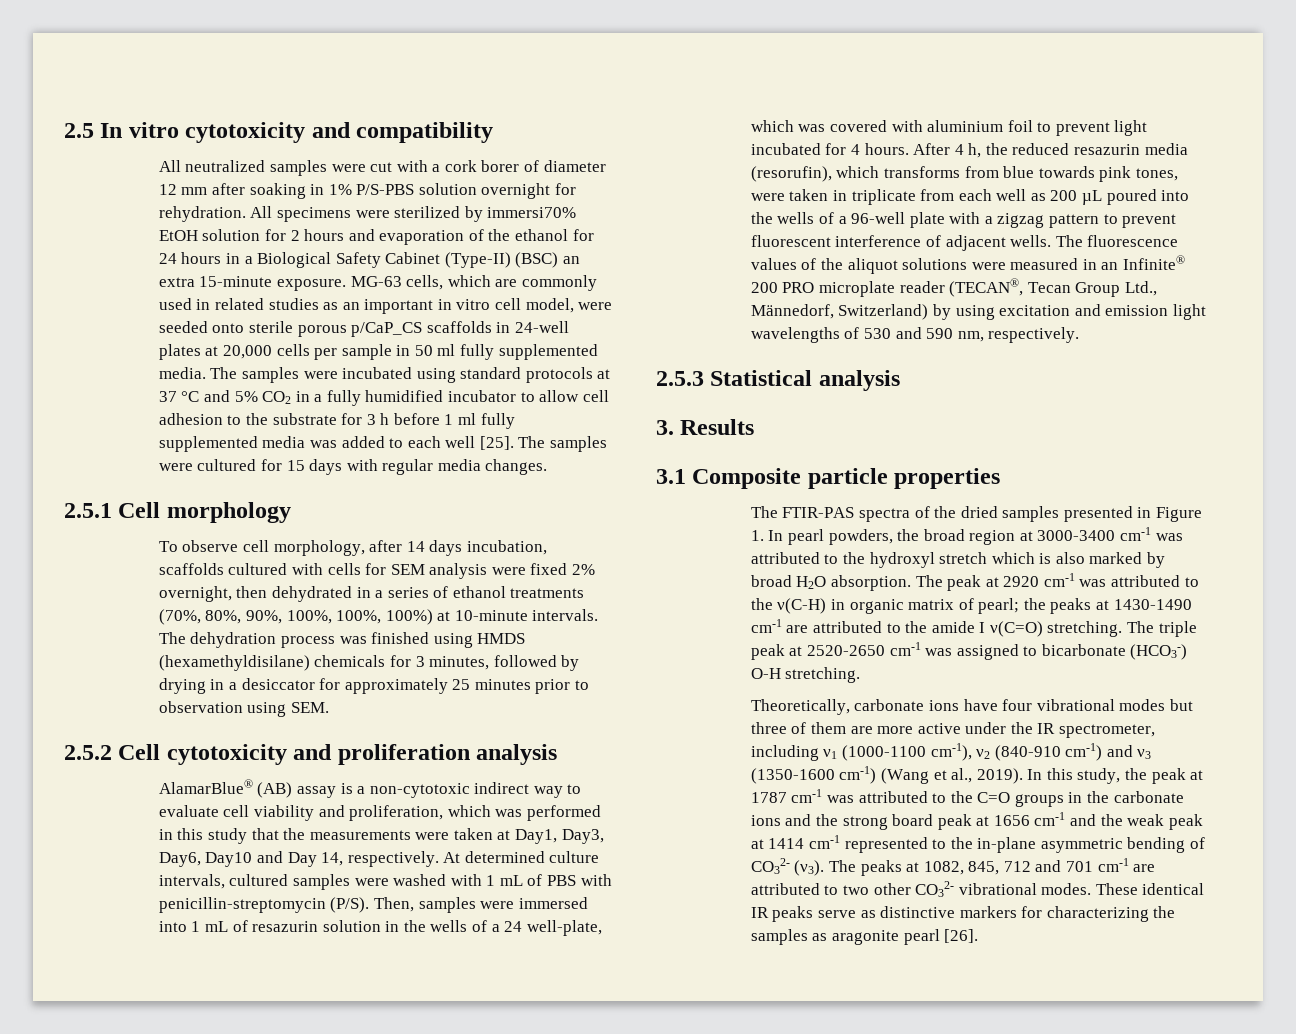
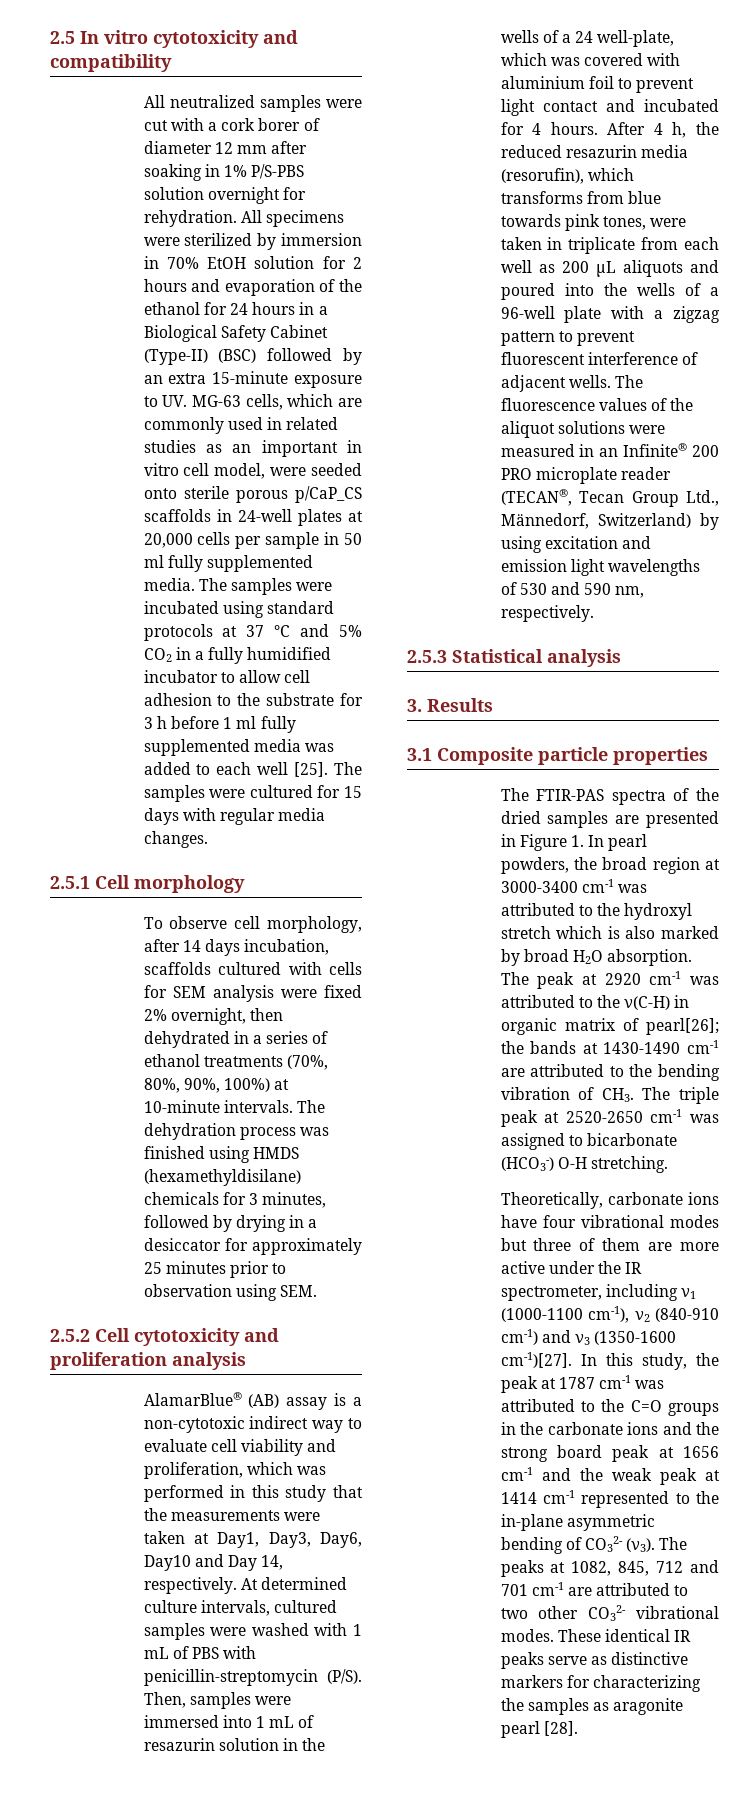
- All specimens were sterilized by immersi70% EtOH solution for 2 hours and evaporation of the ethanol for 24 hours in a Biological Safety Cabinet (Type-II) (BSC) an extra 15-minute exposure. MG-63 cells, which are commonly used in related studies as an important in vitro cell model, were seeded onto sterile porous p/CaP_CS scaffolds in 24-well plates at 20,000 cells per sample in 50 ml fully supplemented media.
+ All specimens were sterilized by immersion in 70% EtOH solution for 2 hours and evaporation of the ethanol for 24 hours in a Biological Safety Cabinet (Type-II) (BSC) followed by an extra 15-minute exposure to UV. MG-63 cells, which are commonly used in related studies as an important in vitro cell model, were seeded onto sterile porous p/CaP_CS scaffolds in 24-well plates at 20,000 cells per sample in 50 ml fully supplemented media.
- To observe cell morphology, after 14 days incubation, scaffolds cultured with cells for SEM analysis were fixed 2% overnight, then dehydrated in a series of ethanol treatments (70%, 80%, 90%, 100%, 100%, 100%) at 10-minute intervals.
+ To observe cell morphology, after 14 days incubation, scaffolds cultured with cells for SEM analysis were fixed 2% overnight, then dehydrated in a series of ethanol treatments (70%, 80%, 90%, 100%) at 10-minute intervals.
- Then, samples were immersed into 1 mL of resazurin solution in the wells of a 24 well-plate, which was covered with aluminium foil to prevent light incubated for 4 hours.
+ Then, samples were immersed into 1 mL of resazurin solution in the wells of a 24 well-plate, which was covered with aluminium foil to prevent light contact and incubated for 4 hours.
- After 4 h, the reduced resazurin media (resorufin), which transforms from blue towards pink tones, were taken in triplicate from each well as 200 µL poured into the wells of a 96-well plate with a zigzag pattern to prevent fluorescent interference of adjacent wells.
+ After 4 h, the reduced resazurin media (resorufin), which transforms from blue towards pink tones, were taken in triplicate from each well as 200 µL aliquots and poured into the wells of a 96-well plate with a zigzag pattern to prevent fluorescent interference of adjacent wells.
- The FTIR-PAS spectra of the dried samples presented in Figure 1. In pearl powders, the broad region at 3000-3400 cm-1 was attributed to the hydroxyl stretch which is also marked by broad H2O absorption.
+ The FTIR-PAS spectra of the dried samples are presented in Figure 1. In pearl powders, the broad region at 3000-3400 cm-1 was attributed to the hydroxyl stretch which is also marked by broad H2O absorption.
- The peak at 2920 cm-1 was attributed to the ν(C-H) in organic matrix of pearl; the peaks at 1430-1490 cm-1 are attributed to the amide I ν(C=O) stretching. The triple peak at 2520-2650 cm-1 was assigned to bicarbonate (HCO3-) O-H stretching.
+ The peak at 2920 cm-1 was attributed to the ν(C-H) in organic matrix of pearl[26]; the bands at 1430-1490 cm-1 are attributed to the bending vibration of CH3. The triple peak at 2520-2650 cm-1 was assigned to bicarbonate (HCO3-) O-H stretching.
- Theoretically, carbonate ions have four vibrational modes but three of them are more active under the IR spectrometer, including ν1 (1000-1100 cm-1), ν2 (840-910 cm-1) and ν3 (1350-1600 cm-1) (Wang et al., 2019).
+ Theoretically, carbonate ions have four vibrational modes but three of them are more active under the IR spectrometer, including ν1 (1000-1100 cm-1), ν2 (840-910 cm-1) and ν3 (1350-1600 cm-1)[27].
- These identical IR peaks serve as distinctive markers for characterizing the samples as aragonite pearl [26].
+ These identical IR peaks serve as distinctive markers for characterizing the samples as aragonite pearl [28].

